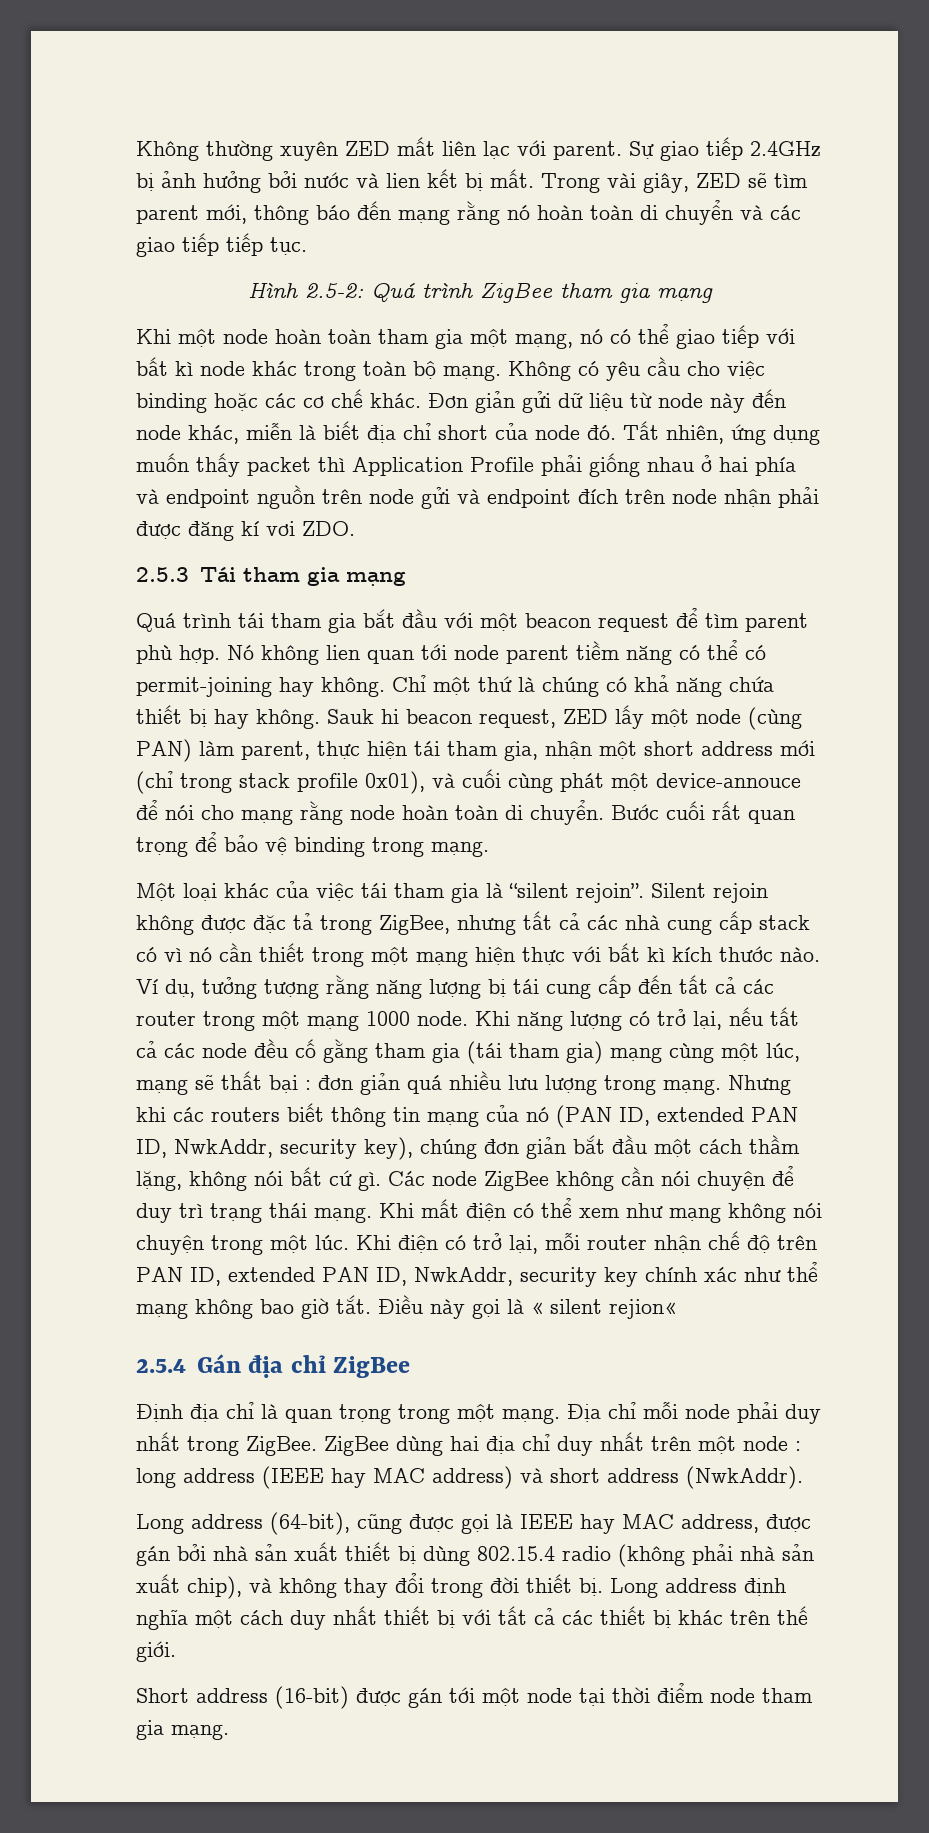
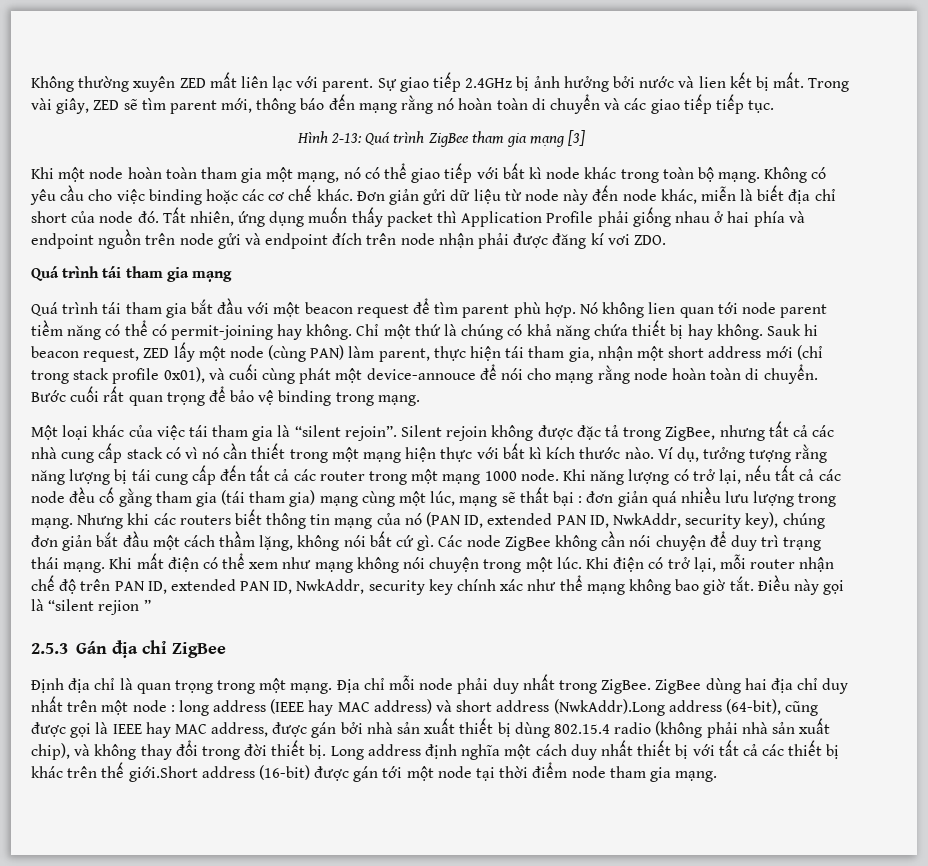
- Hình 2.5-2: Quá trình ZigBee tham gia mạng
+ Hình 2-13: Quá trình ZigBee tham gia mạng [3]
- 2.5.3 Tái tham gia mạng
+ Quá trình tái tham gia mạng
- Điều này gọi là « silent rejion«
- 2.5.4 Gán địa chỉ ZigBee
+ Điều này gọi là “silent rejion ”
+ 2.5.3 Gán địa chỉ ZigBee
- ZigBee dùng hai địa chỉ duy nhất trên một node : long address (IEEE hay MAC address) và short address (NwkAddr).
- Long address (64-bit), cũng được gọi là IEEE hay MAC address, được gán bởi nhà sản xuất thiết bị dùng 802.15.4 radio (không phải nhà sản xuất chip), và không thay đổi trong đời thiết bị.
+ ZigBee dùng hai địa chỉ duy nhất trên một node : long address (IEEE hay MAC address) và short address (NwkAddr).Long address (64-bit), cũng được gọi là IEEE hay MAC address, được gán bởi nhà sản xuất thiết bị dùng 802.15.4 radio (không phải nhà sản xuất chip), và không thay đổi trong đời thiết bị.
- Long address định nghĩa một cách duy nhất thiết bị với tất cả các thiết bị khác trên thế giới.
- Short address (16-bit) được gán tới một node tại thời điểm node tham gia mạng.
+ Long address định nghĩa một cách duy nhất thiết bị với tất cả các thiết bị khác trên thế giới.Short address (16-bit) được gán tới một node tại thời điểm node tham gia mạng.

